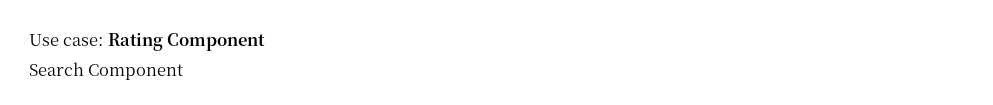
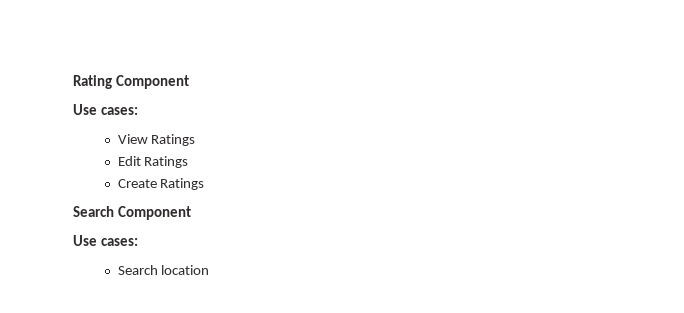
- Use case: Rating Component
+ Rating Component
+ Use cases:
+ View Ratings
+ Edit Ratings
+ Create Ratings
  Search Component
+ Use cases:
+ Search location

